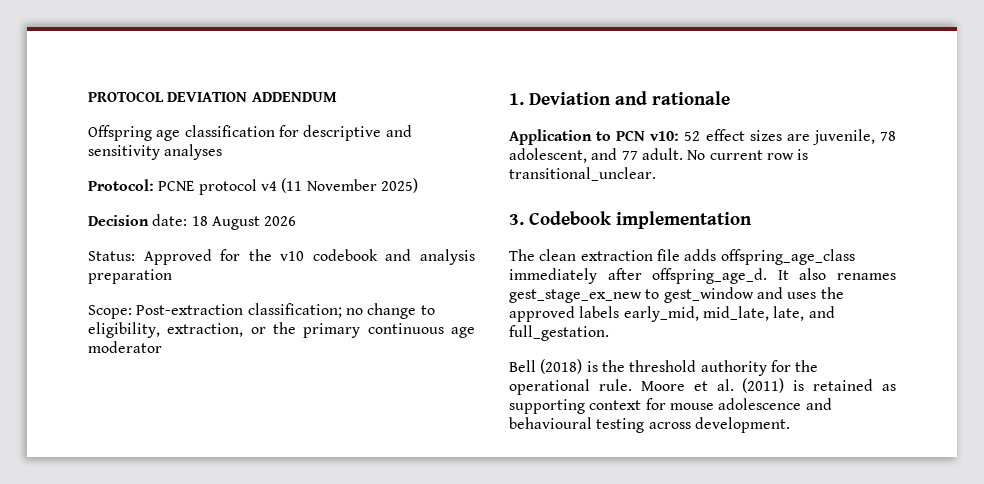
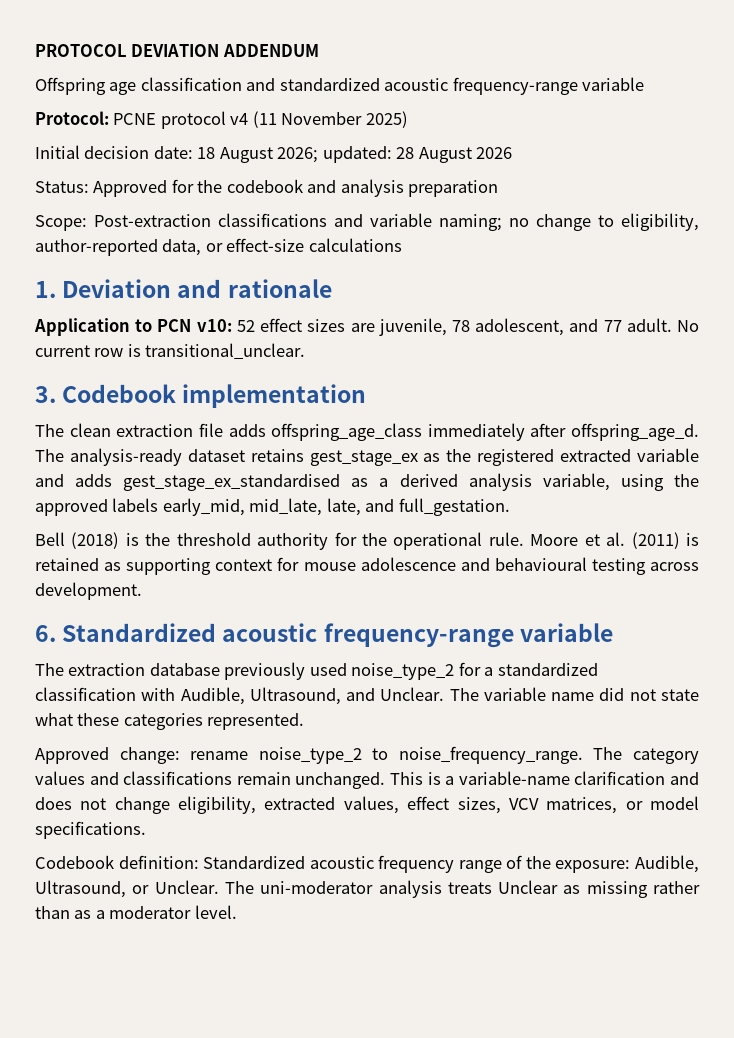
- Offspring age classification for descriptive and sensitivity analyses
+ Offspring age classification and standardized acoustic frequency-range variable
- Decision date: 18 August 2026
+ Initial decision date: 18 August 2026; updated: 28 August 2026
- Status: Approved for the v10 codebook and analysis preparation
+ Status: Approved for the codebook and analysis preparation
- Scope: Post-extraction classification; no change to eligibility, extraction, or the primary continuous age moderator
+ Scope: Post-extraction classifications and variable naming; no change to eligibility, author-reported data, or effect-size calculations
- It also renames gest_stage_ex_new to gest_window and uses the approved labels early_mid, mid_late, late, and full_gestation.
+ The analysis-ready dataset retains gest_stage_ex as the registered extracted variable and adds gest_stage_ex_standardised as a derived analysis variable, using the approved labels early_mid, mid_late, late, and full_gestation.
+ 6. Standardized acoustic frequency-range variable
+ The extraction database previously used noise_type_2 for a standardized classification with Audible, Ultrasound, and Unclear. The variable name did not state what these categories represented.
+ Approved change: rename noise_type_2 to noise_frequency_range. The category values and classifications remain unchanged. This is a variable-name clarification and does not change eligibility, extracted values, effect sizes, VCV matrices, or model specifications.
+ Codebook definition: Standardized acoustic frequency range of the exposure: Audible, Ultrasound, or Unclear. The uni-moderator analysis treats Unclear as missing rather than as a moderator level.

